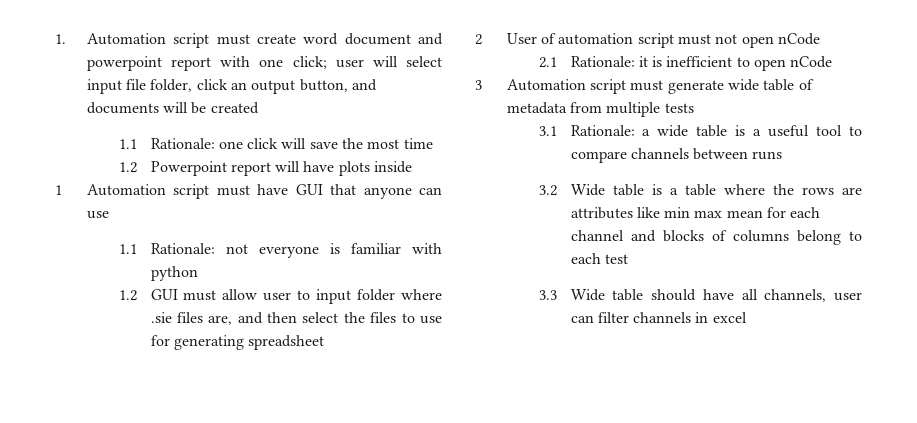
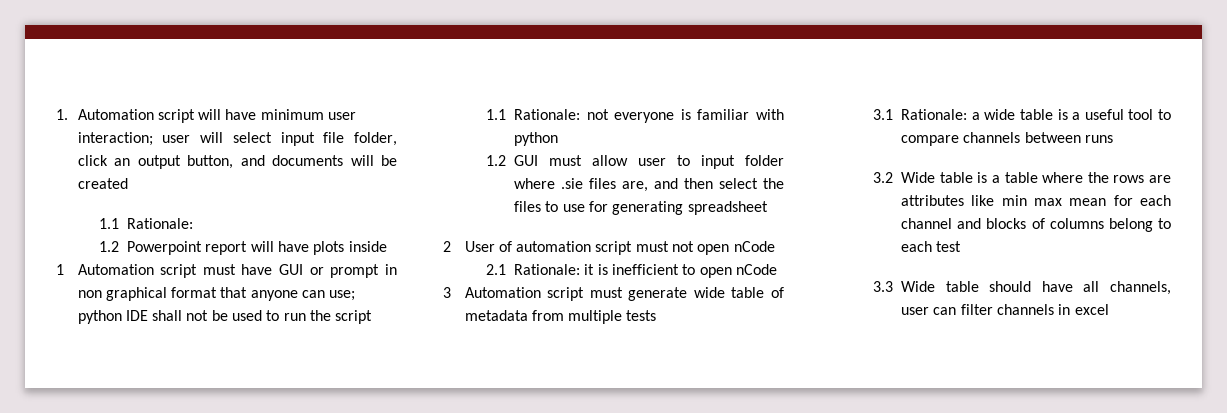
- 1. Automation script must create word document and powerpoint report with one click; user will select input file folder, click an output button, and documents will be created
- 1.1 Rationale: one click will save the most time
+ 1. Automation script will have minimum user interaction; user will select input file folder, click an output button, and documents will be created
+ 1.1 Rationale:
- 1 Automation script must have GUI that anyone can use
+ 1 Automation script must have GUI or prompt in non graphical format that anyone can use; python IDE shall not be used to run the script

